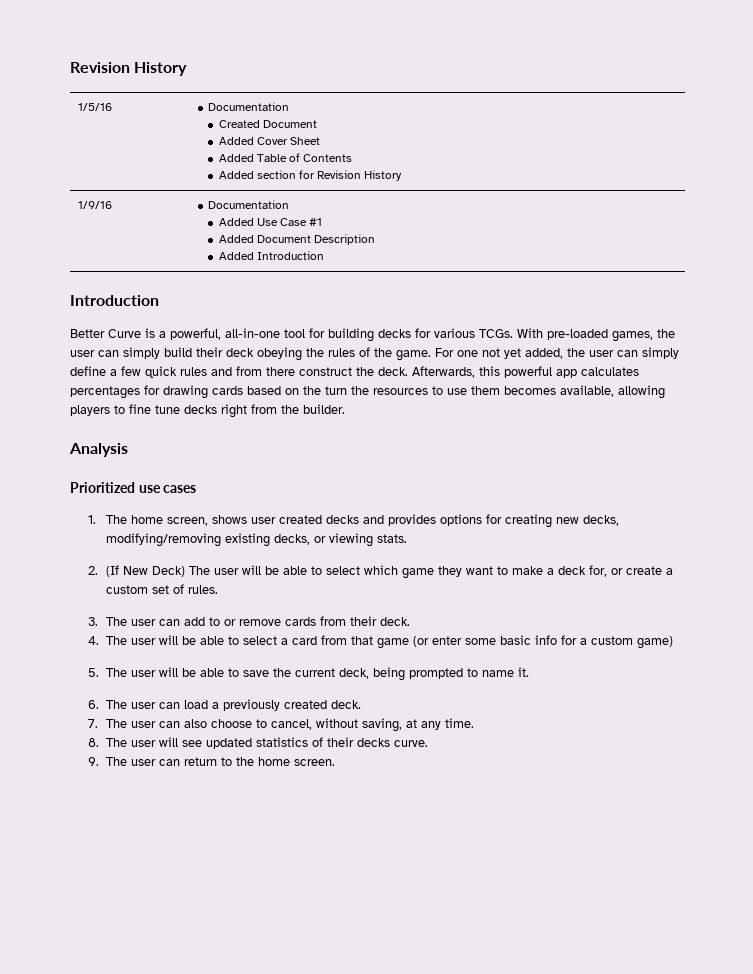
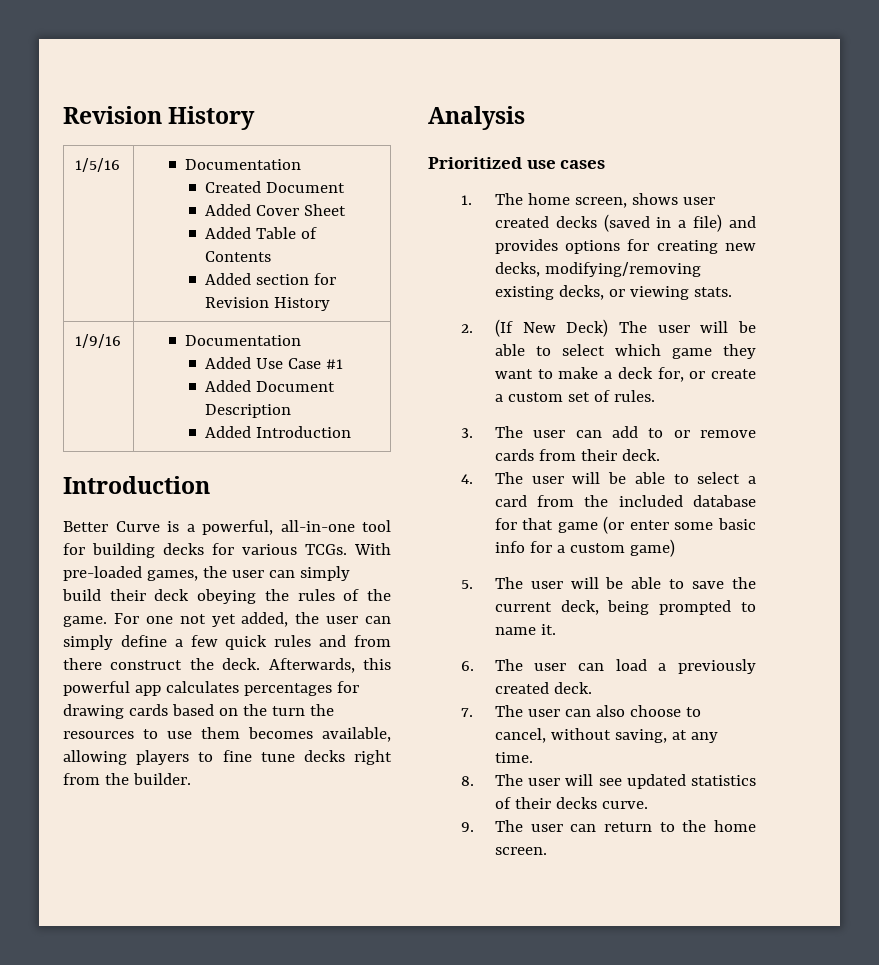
- 1. The home screen, shows user created decks and provides options for creating new decks, modifying/removing existing decks, or viewing stats.
+ 1. The home screen, shows user created decks (saved in a file) and provides options for creating new decks, modifying/removing existing decks, or viewing stats.
- 4. The user will be able to select a card from that game (or enter some basic info for a custom game)
+ 4. The user will be able to select a card from the included database for that game (or enter some basic info for a custom game)

